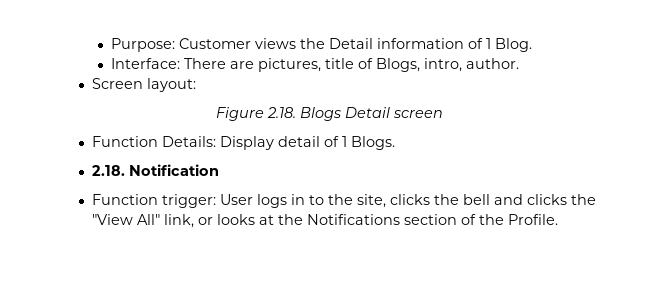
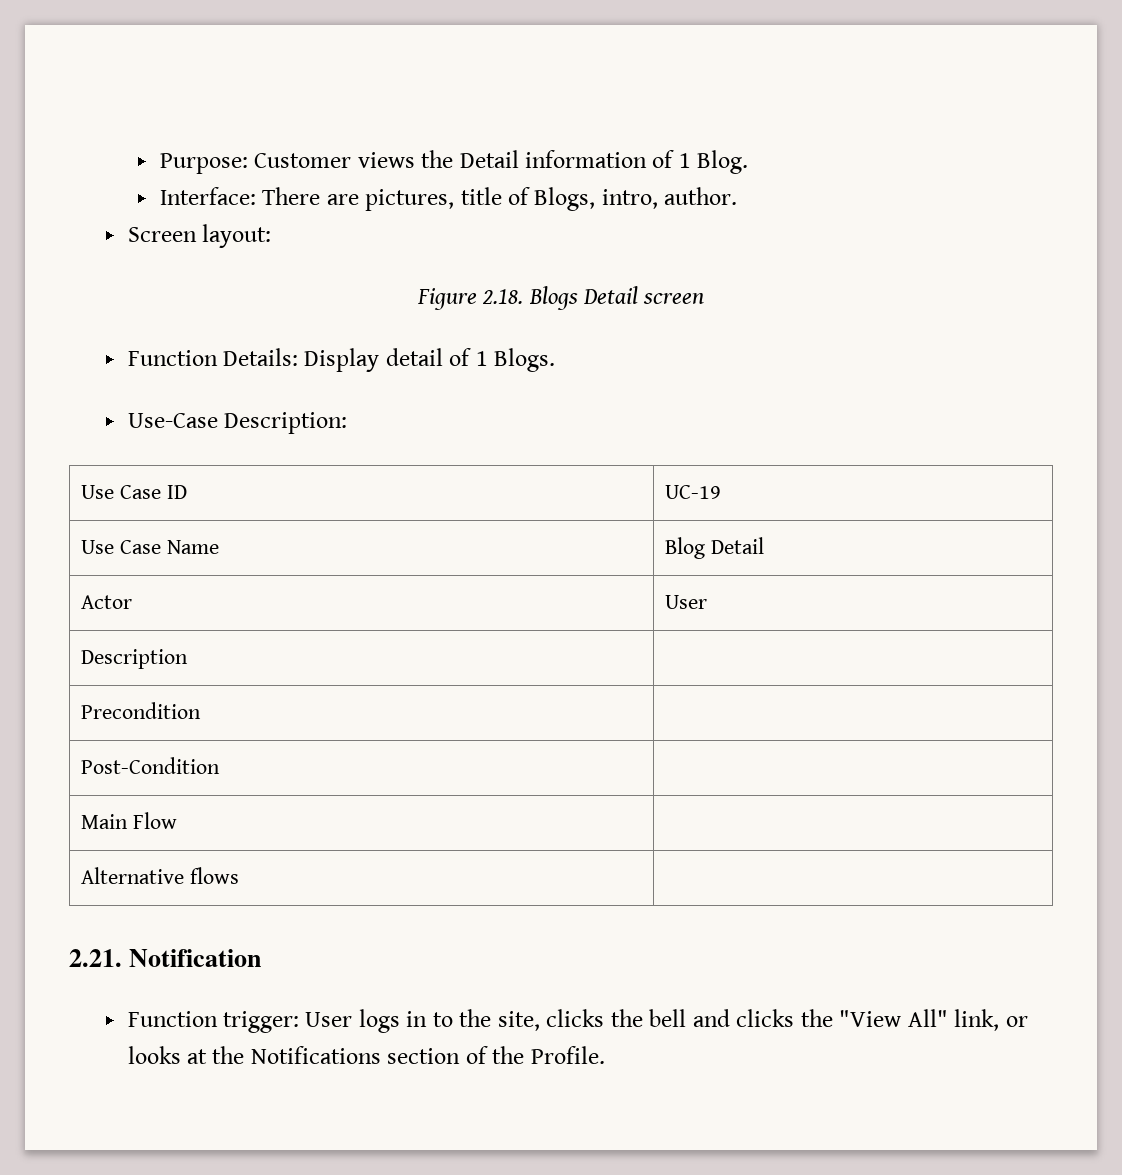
- 2.18. Notification
+ Use-Case Description:
+ Use Case ID | UC-19
+ Use Case Name | Blog Detail
+ Actor | User
+ Description |
+ Precondition |
+ Post-Condition |
+ Main Flow |
+ Alternative flows |
+ 2.21. Notification

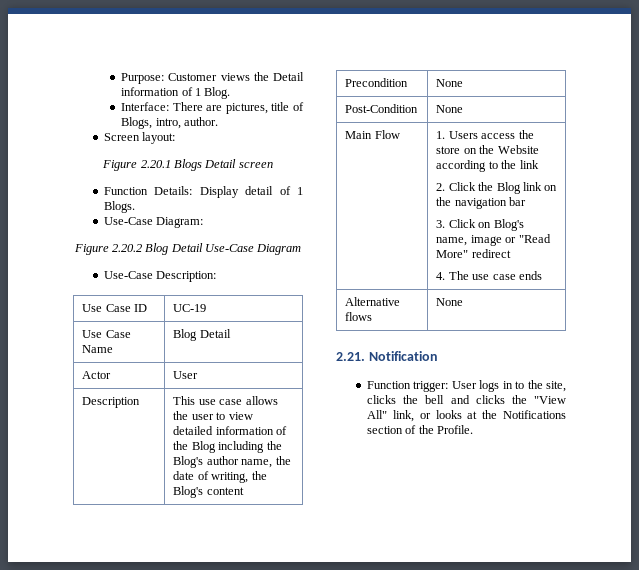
- Figure 2.18. Blogs Detail screen
+ Figure 2.20.1 Blogs Detail screen
+ Use-Case Diagram:
+ Figure 2.20.2 Blog Detail Use-Case Diagram
- Description |
+ Description | This use case allows the user to view detailed information of the Blog including the Blog's author name, the date of writing, the Blog's content
- Precondition |
+ Precondition | None
- Post-Condition |
+ Post-Condition | None
- Main Flow |
+ Main Flow | 1. Users access the store on the Website according to the link
+ 2. Click the Blog link on the navigation bar
+ 3. Click on Blog's name, image or "Read More" redirect
+ 4. The use case ends
- Alternative flows |
+ Alternative flows | None

